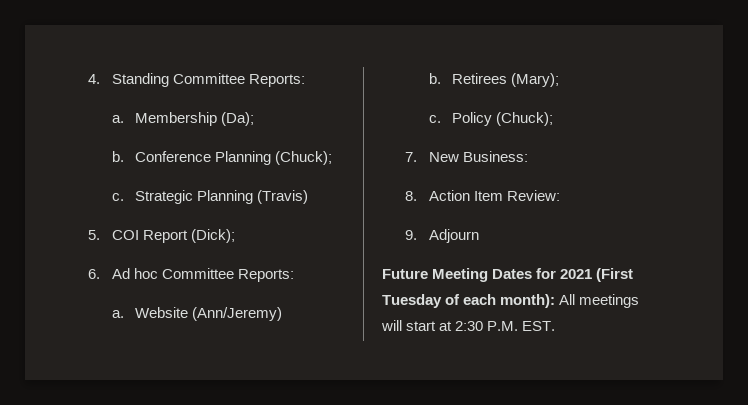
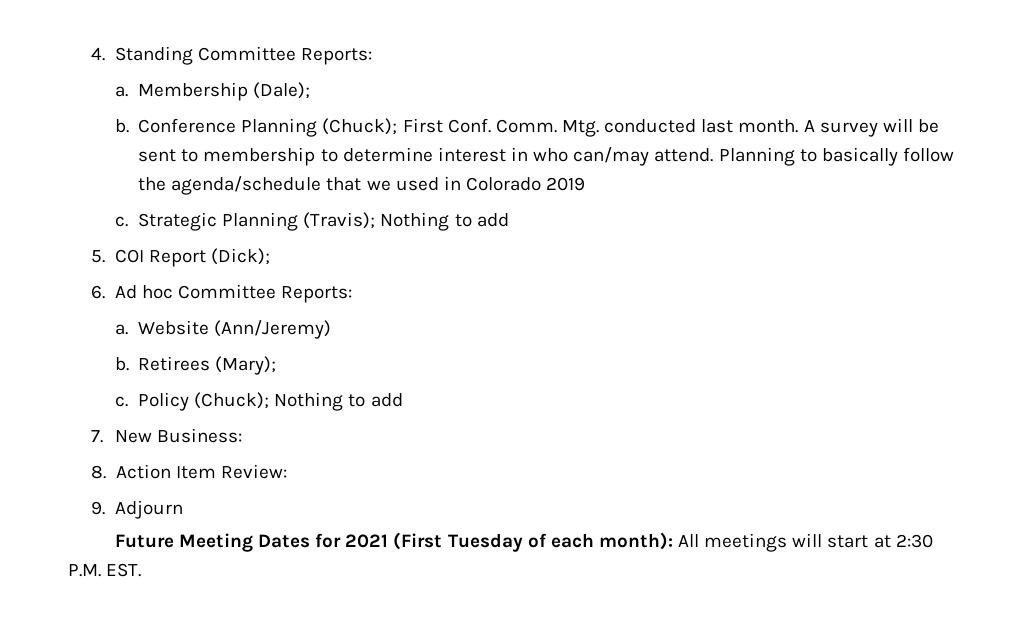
- Membership (Da);
+ Membership (Dale);
- Conference Planning (Chuck);
+ Conference Planning (Chuck); First Conf. Comm. Mtg. conducted last month. A survey will be sent to membership to determine interest in who can/may attend. Planning to basically follow the agenda/schedule that we used in Colorado 2019
- Strategic Planning (Travis)
+ Strategic Planning (Travis); Nothing to add
- Policy (Chuck);
+ Policy (Chuck); Nothing to add

